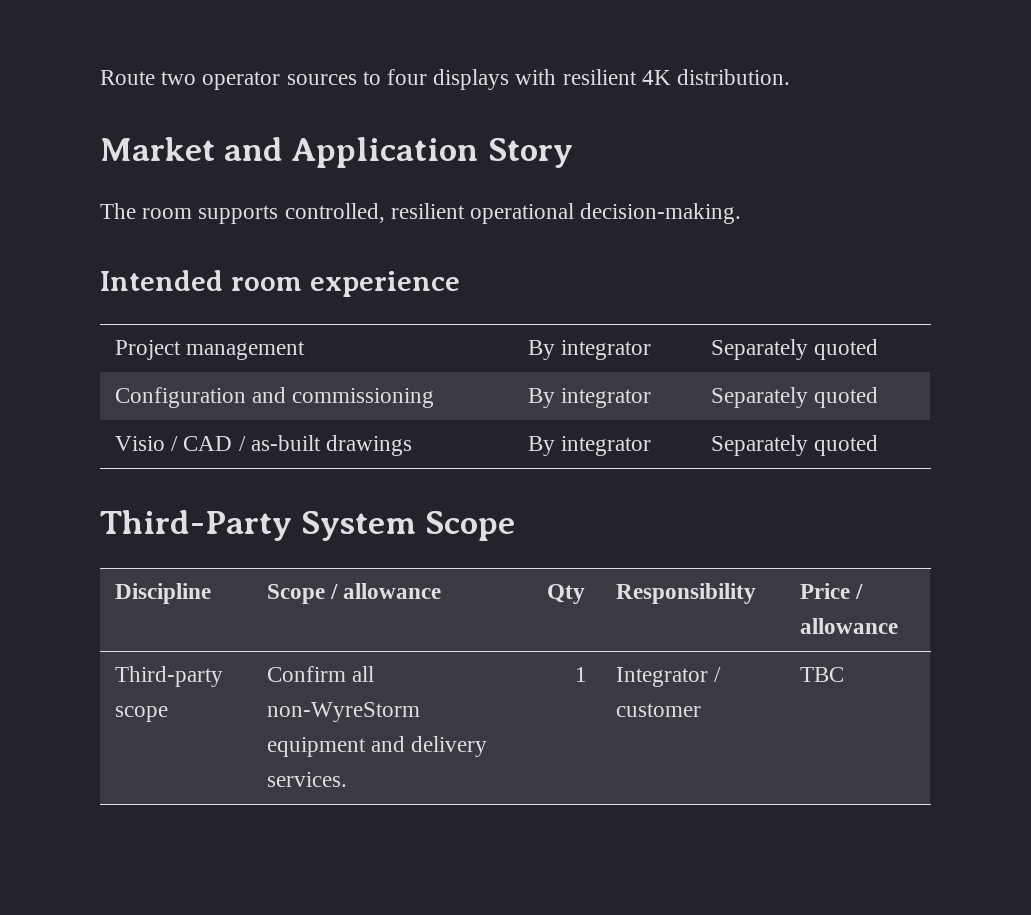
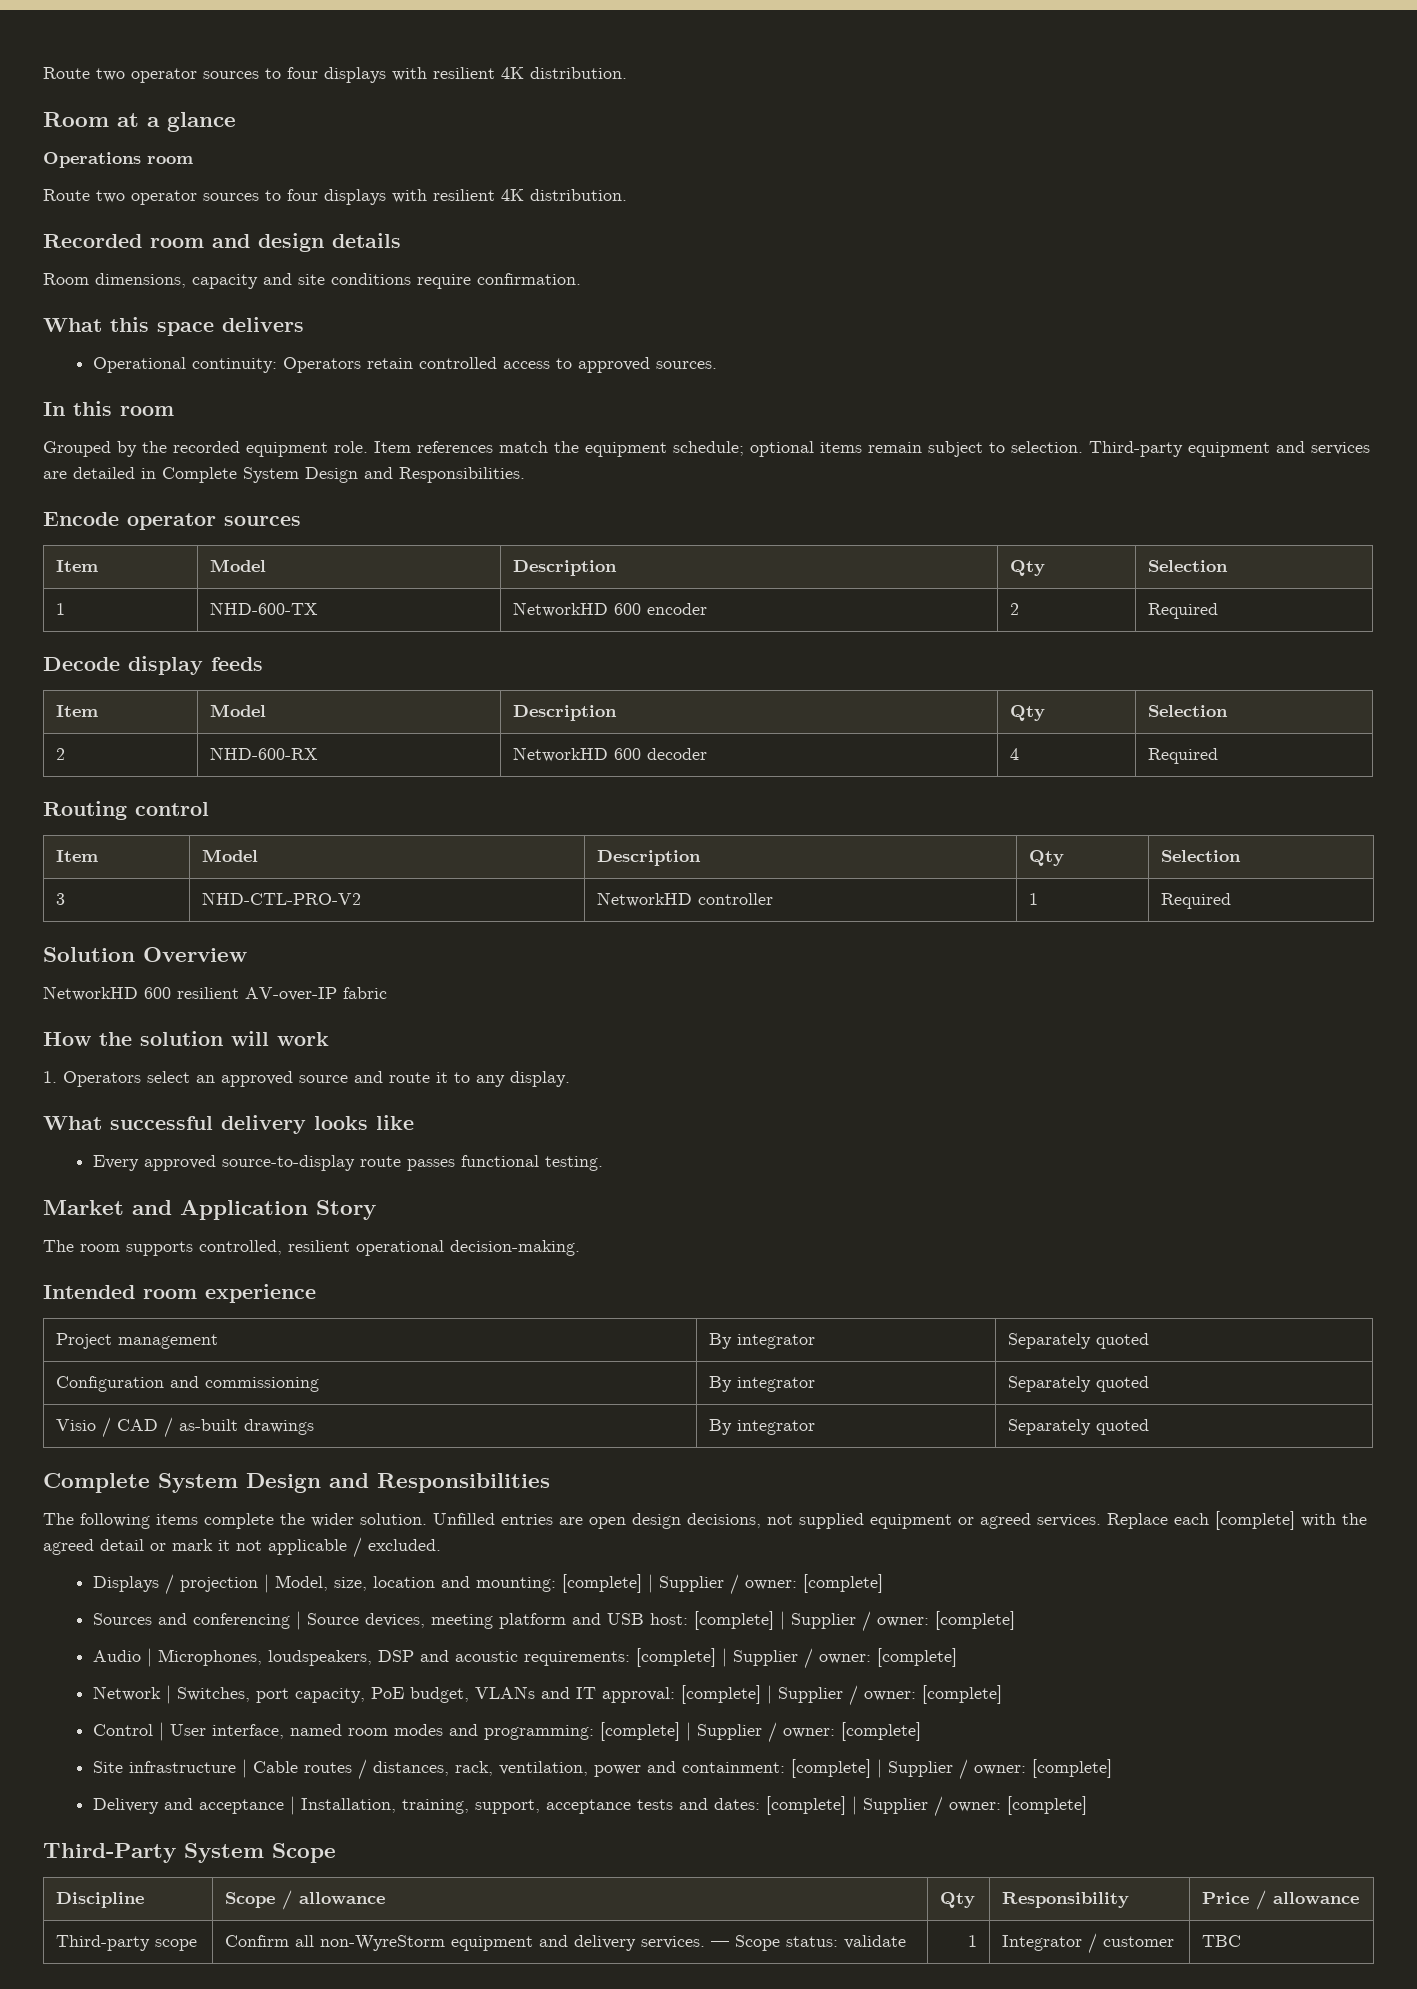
+ Room at a glance
+ Operations room
+ Route two operator sources to four displays with resilient 4K distribution.
+ Recorded room and design details
+ Room dimensions, capacity and site conditions require confirmation.
+ What this space delivers
+ Operational continuity: Operators retain controlled access to approved sources.
+ In this room
+ Grouped by the recorded equipment role. Item references match the equipment schedule; optional items remain subject to selection. Third-party equipment and services are detailed in Complete System Design and Responsibilities.
+ Encode operator sources
+ Item | Model | Description | Qty | Selection
+ 1 | NHD-600-TX | NetworkHD 600 encoder | 2 | Required
+ Decode display feeds
+ Item | Model | Description | Qty | Selection
+ 2 | NHD-600-RX | NetworkHD 600 decoder | 4 | Required
+ Routing control
+ Item | Model | Description | Qty | Selection
+ 3 | NHD-CTL-PRO-V2 | NetworkHD controller | 1 | Required
+ Solution Overview
+ NetworkHD 600 resilient AV-over-IP fabric
+ How the solution will work
+ 1. Operators select an approved source and route it to any display.
+ What successful delivery looks like
+ Every approved source-to-display route passes functional testing.
+ Complete System Design and Responsibilities
+ The following items complete the wider solution. Unfilled entries are open design decisions, not supplied equipment or agreed services. Replace each [complete] with the agreed detail or mark it not applicable / excluded.
+ Displays / projection | Model, size, location and mounting: [complete] | Supplier / owner: [complete]
+ Sources and conferencing | Source devices, meeting platform and USB host: [complete] | Supplier / owner: [complete]
+ Audio | Microphones, loudspeakers, DSP and acoustic requirements: [complete] | Supplier / owner: [complete]
+ Network | Switches, port capacity, PoE budget, VLANs and IT approval: [complete] | Supplier / owner: [complete]
+ Control | User interface, named room modes and programming: [complete] | Supplier / owner: [complete]
+ Site infrastructure | Cable routes / distances, rack, ventilation, power and containment: [complete] | Supplier / owner: [complete]
+ Delivery and acceptance | Installation, training, support, acceptance tests and dates: [complete] | Supplier / owner: [complete]
- Third-party scope | Confirm all non-WyreStorm equipment and delivery services. | 1 | Integrator / customer | TBC
+ Third-party scope | Confirm all non-WyreStorm equipment and delivery services. — Scope status: validate | 1 | Integrator / customer | TBC

